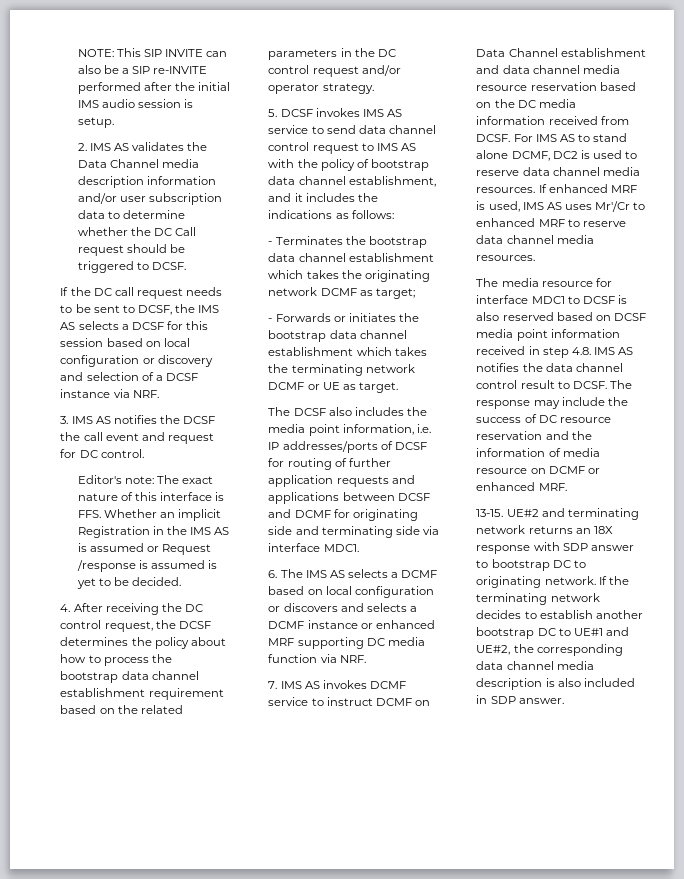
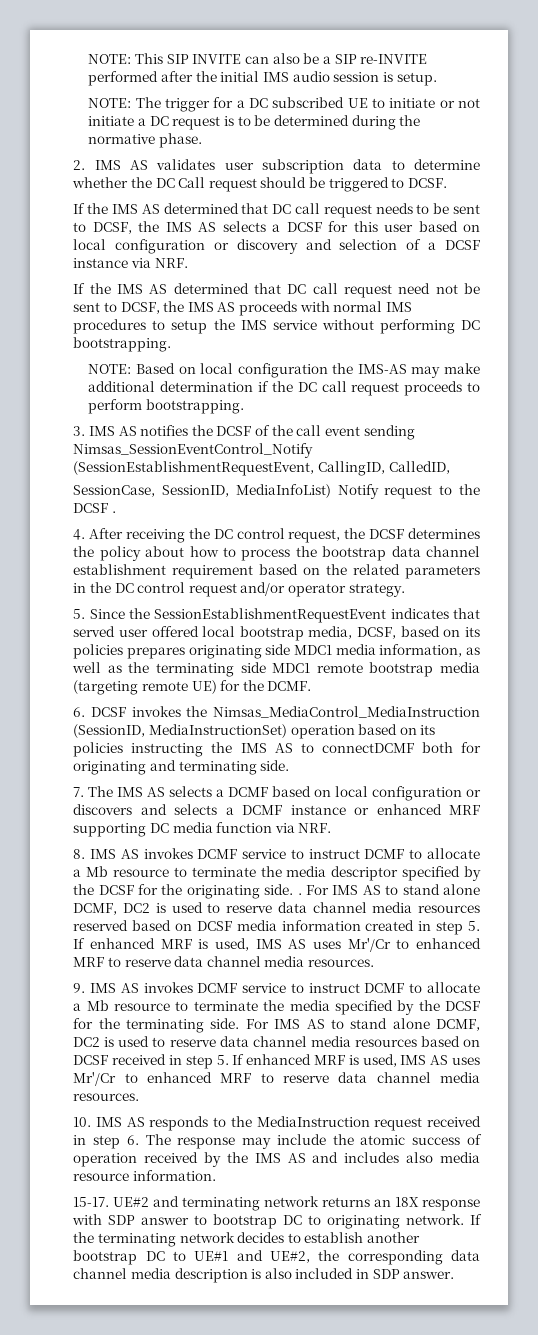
- 2. IMS AS validates the Data Channel media description information and/or user subscription data to determine whether the DC Call request should be triggered to DCSF.
+ NOTE: The trigger for a DC subscribed UE to initiate or not initiate a DC request is to be determined during the normative phase.
+ 2. IMS AS validates user subscription data to determine whether the DC Call request should be triggered to DCSF.
- If the DC call request needs to be sent to DCSF, the IMS AS selects a DCSF for this session based on local configuration or discovery and selection of a DCSF instance via NRF.
+ If the IMS AS determined that DC call request needs to be sent to DCSF, the IMS AS selects a DCSF for this user based on local configuration or discovery and selection of a DCSF instance via NRF.
+ If the IMS AS determined that DC call request need not be sent to DCSF, the IMS AS proceeds with normal IMS procedures to setup the IMS service without performing DC bootstrapping.
+ NOTE: Based on local configuration the IMS-AS may make additional determination if the DC call request proceeds to perform bootstrapping.
- 3. IMS AS notifies the DCSF the call event and request for DC control.
- Editor's note: The exact nature of this interface is FFS. Whether an implicit Registration in the IMS AS is assumed or Request /response is assumed is yet to be decided.
+ 3. IMS AS notifies the DCSF of the call event sending Nimsas_SessionEventControl_Notify (SessionEstablishmentRequestEvent, CallingID, CalledID,
+ SessionCase, SessionID, MediaInfoList) Notify request to the DCSF .
- 5. DCSF invokes IMS AS service to send data channel control request to IMS AS with the policy of bootstrap data channel establishment, and it includes the indications as follows:
- - Terminates the bootstrap data channel establishment which takes the originating network DCMF as target;
- - Forwards or initiates the bootstrap data channel establishment which takes the terminating network DCMF or UE as target.
- The DCSF also includes the media point information, i.e. IP addresses/ports of DCSF for routing of further application requests and applications between DCSF and DCMF for originating side and terminating side via interface MDC1.
- 6. The IMS AS selects a DCMF based on local configuration or discovers and selects a DCMF instance or enhanced MRF supporting DC media function via NRF.
+ 5. Since the SessionEstablishmentRequestEvent indicates that served user offered local bootstrap media, DCSF, based on its policies prepares originating side MDC1 media information, as well as the terminating side MDC1 remote bootstrap media (targeting remote UE) for the DCMF.
+ 6. DCSF invokes the Nimsas_MediaControl_MediaInstruction (SessionID, MediaInstructionSet) operation based on its policies instructing the IMS AS to connectDCMF both for originating and terminating side.
+ 7. The IMS AS selects a DCMF based on local configuration or discovers and selects a DCMF instance or enhanced MRF supporting DC media function via NRF.
- 7. IMS AS invokes DCMF service to instruct DCMF on Data Channel establishment and data channel media resource reservation based on the DC media information received from DCSF.
+ 8. IMS AS invokes DCMF service to instruct DCMF to allocate a Mb resource to terminate the media descriptor specified by the DCSF for the originating side. .
- For IMS AS to stand alone DCMF, DC2 is used to reserve data channel media resources. If enhanced MRF is used, IMS AS uses Mr'/Cr to enhanced MRF to reserve data channel media resources.
+ For IMS AS to stand alone DCMF, DC2 is used to reserve data channel media resources reserved based on DCSF media information created in step 5. If enhanced MRF is used, IMS AS uses Mr'/Cr to enhanced MRF to reserve data channel media resources.
- The media resource for interface MDC1 to DCSF is also reserved based on DCSF media point information received in step 4.8. IMS AS notifies the data channel control result to DCSF. The response may include the success of DC resource reservation and the information of media resource on DCMF or enhanced MRF.
- 13-15.
+ 9. IMS AS invokes DCMF service to instruct DCMF to allocate a Mb resource to terminate the media specified by the DCSF for the terminating side. For IMS AS to stand alone DCMF, DC2 is used to reserve data channel media resources based on DCSF received in step 5. If enhanced MRF is used, IMS AS uses Mr'/Cr to enhanced MRF to reserve data channel media resources.
+ 10. IMS AS responds to the MediaInstruction request received in step 6. The response may include the atomic success of operation received by the IMS AS and includes also media resource information.
+ 15-17.

